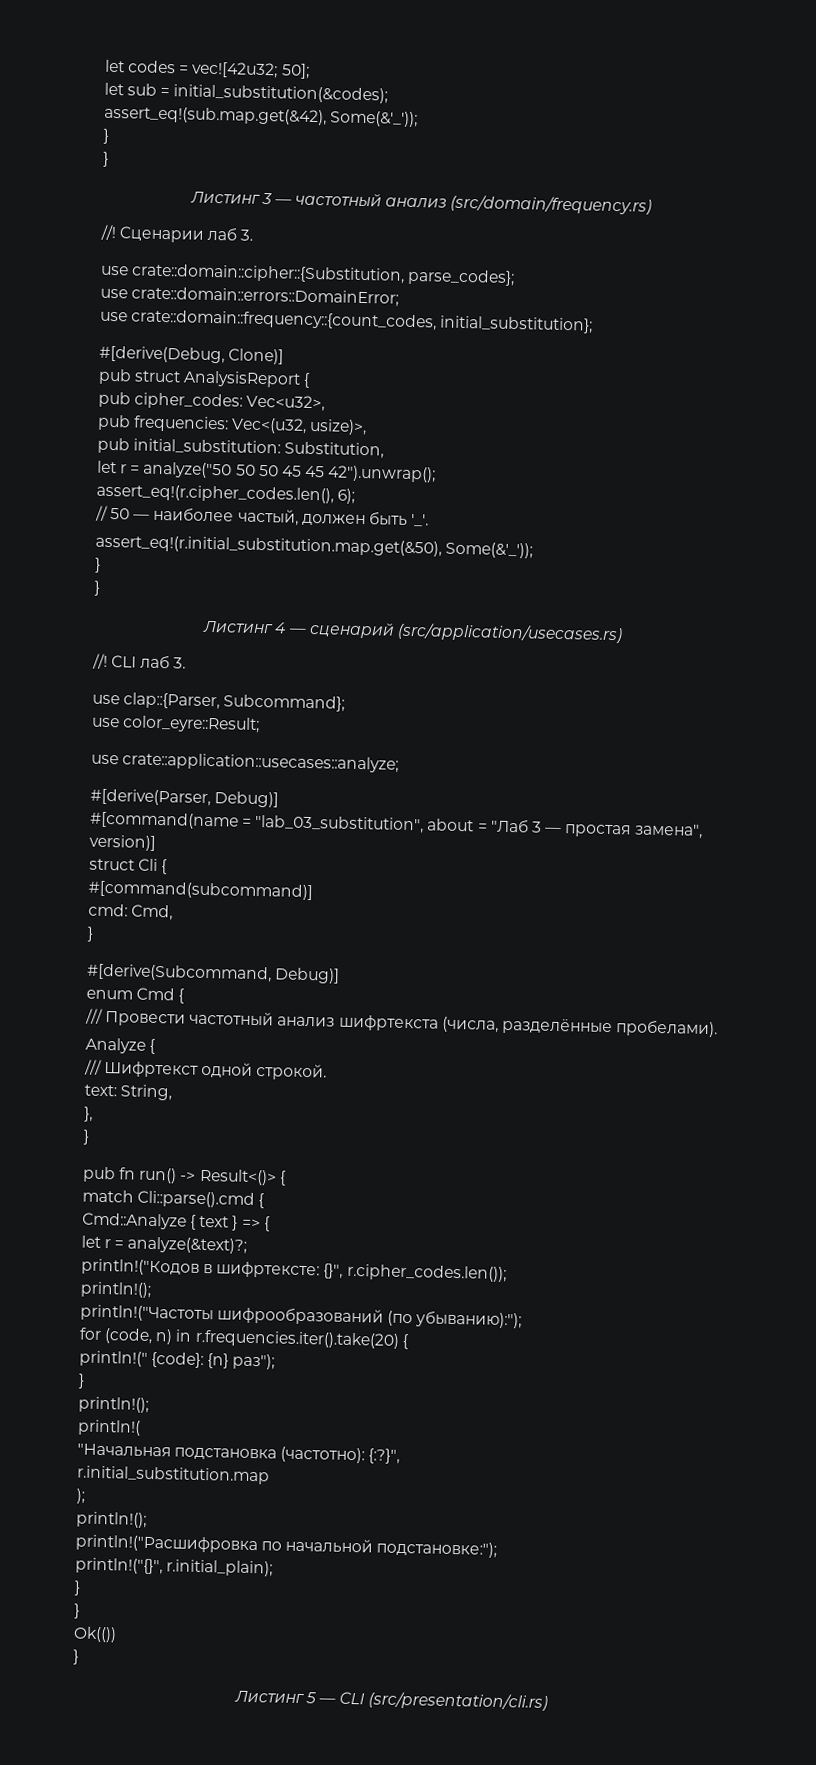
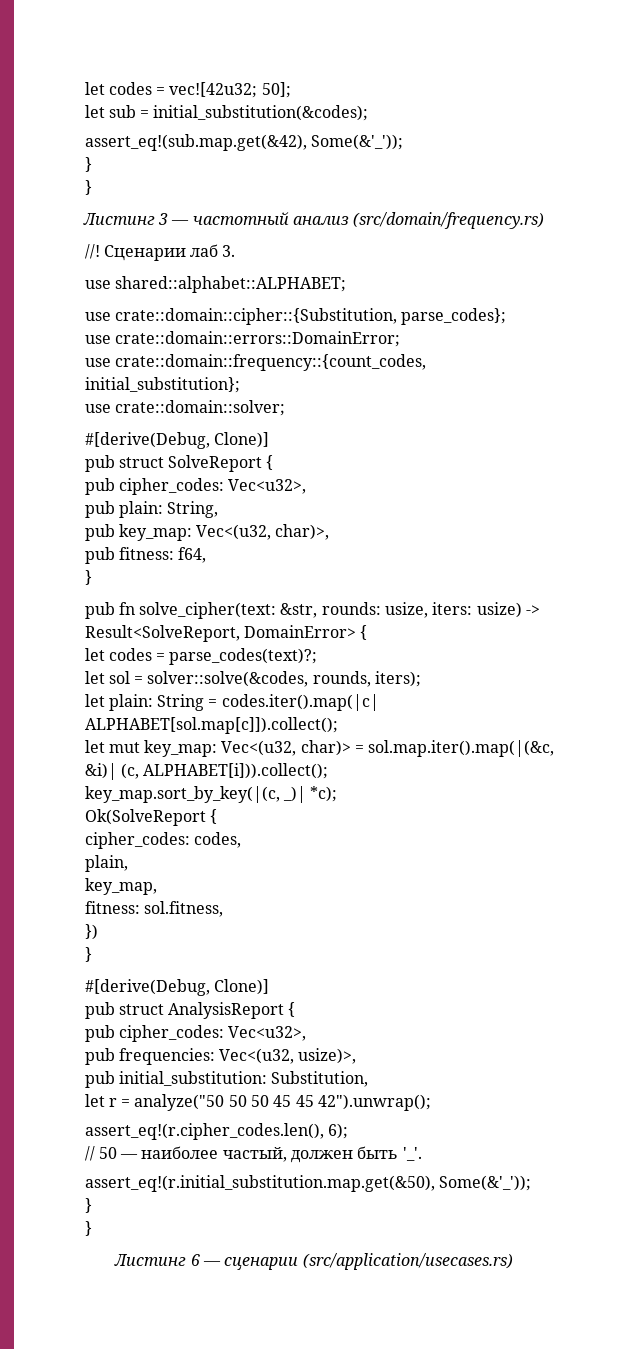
+ use shared::alphabet::ALPHABET;
+ use crate::domain::solver;
+ #[derive(Debug, Clone)]
+ pub struct SolveReport {
+ pub cipher_codes: Vec<u32>,
+ pub plain: String,
+ pub key_map: Vec<(u32, char)>,
+ pub fitness: f64,
+ }
+ pub fn solve_cipher(text: &str, rounds: usize, iters: usize) -> Result<SolveReport, DomainError> {
+ let codes = parse_codes(text)?;
+ let sol = solver::solve(&codes, rounds, iters);
+ let plain: String = codes.iter().map(|c| ALPHABET[sol.map[c]]).collect();
+ let mut key_map: Vec<(u32, char)> = sol.map.iter().map(|(&c, &i)| (c, ALPHABET[i])).collect();
+ key_map.sort_by_key(|(c, _)| *c);
+ Ok(SolveReport {
+ cipher_codes: codes,
+ plain,
+ key_map,
+ fitness: sol.fitness,
+ })
+ }
- Листинг 4 — сценарий (src/application/usecases.rs)
- //! CLI лаб 3.
- use clap::{Parser, Subcommand};
- use color_eyre::Result;
- use crate::application::usecases::analyze;
- #[derive(Parser, Debug)]
- #[command(name = "lab_03_substitution", about = "Лаб 3 — простая замена", version)]
- struct Cli {
- #[command(subcommand)]
- cmd: Cmd,
- }
- #[derive(Subcommand, Debug)]
- enum Cmd {
- /// Провести частотный анализ шифртекста (числа, разделённые пробелами).
- Analyze {
- /// Шифртекст одной строкой.
- text: String,
- },
- }
- pub fn run() -> Result<()> {
- match Cli::parse().cmd {
- Cmd::Analyze { text } => {
- let r = analyze(&text)?;
- println!("Кодов в шифртексте: {}", r.cipher_codes.len());
- println!();
- println!("Частоты шифрообразований (по убыванию):");
- for (code, n) in r.frequencies.iter().take(20) {
- println!(" {code}: {n} раз");
- }
- println!();
- println!(
- "Начальная подстановка (частотно): {:?}",
- r.initial_substitution.map
- );
- println!();
- println!("Расшифровка по начальной подстановке:");
- println!("{}", r.initial_plain);
- }
- }
- Ok(())
- }
- Листинг 5 — CLI (src/presentation/cli.rs)
+ Листинг 6 — сценарии (src/application/usecases.rs)

